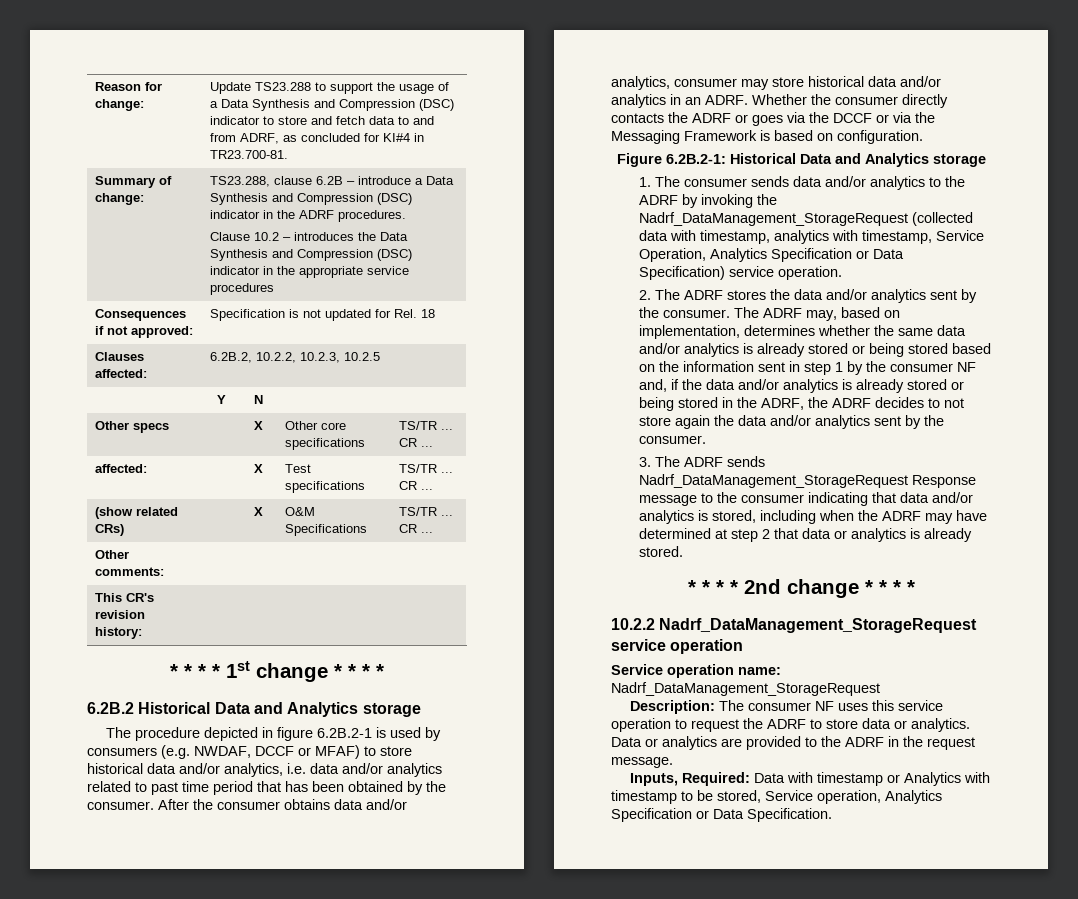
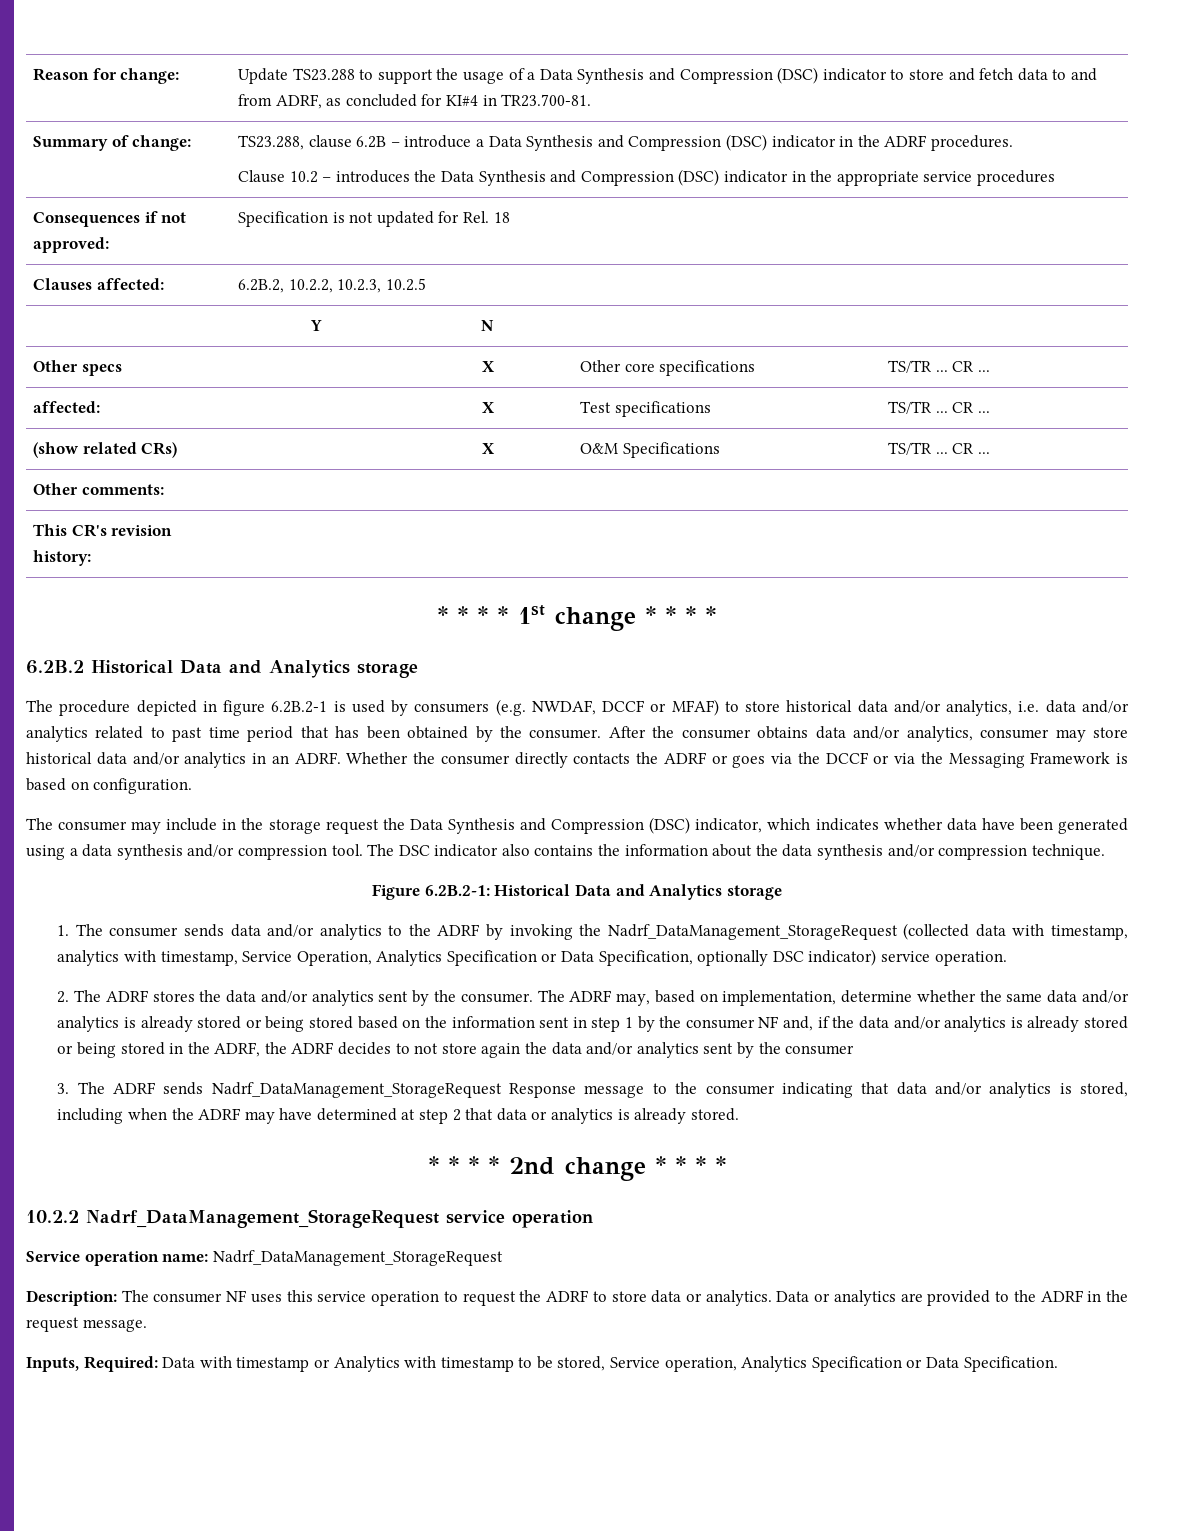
+ The consumer may include in the storage request the Data Synthesis and Compression (DSC) indicator, which indicates whether data have been generated using a data synthesis and/or compression tool. The DSC indicator also contains the information about the data synthesis and/or compression technique.
- 1. The consumer sends data and/or analytics to the ADRF by invoking the Nadrf_DataManagement_StorageRequest (collected data with timestamp, analytics with timestamp, Service Operation, Analytics Specification or Data Specification) service operation.
+ 1. The consumer sends data and/or analytics to the ADRF by invoking the Nadrf_DataManagement_StorageRequest (collected data with timestamp, analytics with timestamp, Service Operation, Analytics Specification or Data Specification, optionally DSC indicator) service operation.
- The ADRF may, based on implementation, determines whether the same data and/or analytics is already stored or being stored based on the information sent in step 1 by the consumer NF and, if the data and/or analytics is already stored or being stored in the ADRF, the ADRF decides to not store again the data and/or analytics sent by the consumer.
+ The ADRF may, based on implementation, determine whether the same data and/or analytics is already stored or being stored based on the information sent in step 1 by the consumer NF and, if the data and/or analytics is already stored or being stored in the ADRF, the ADRF decides to not store again the data and/or analytics sent by the consumer

